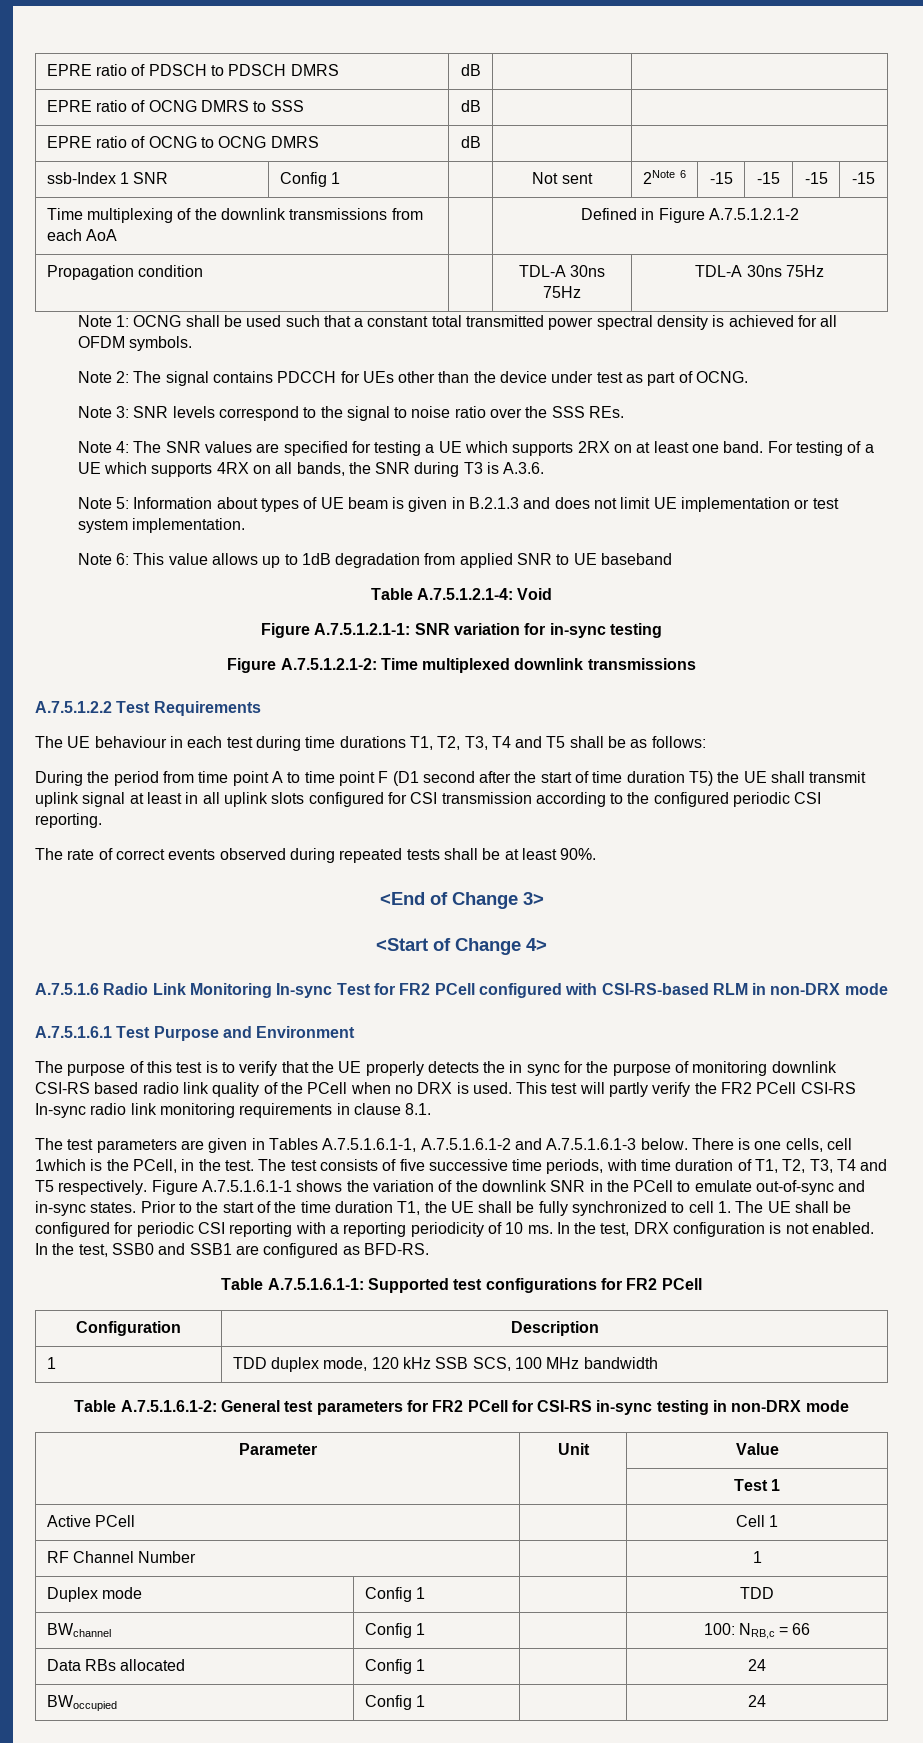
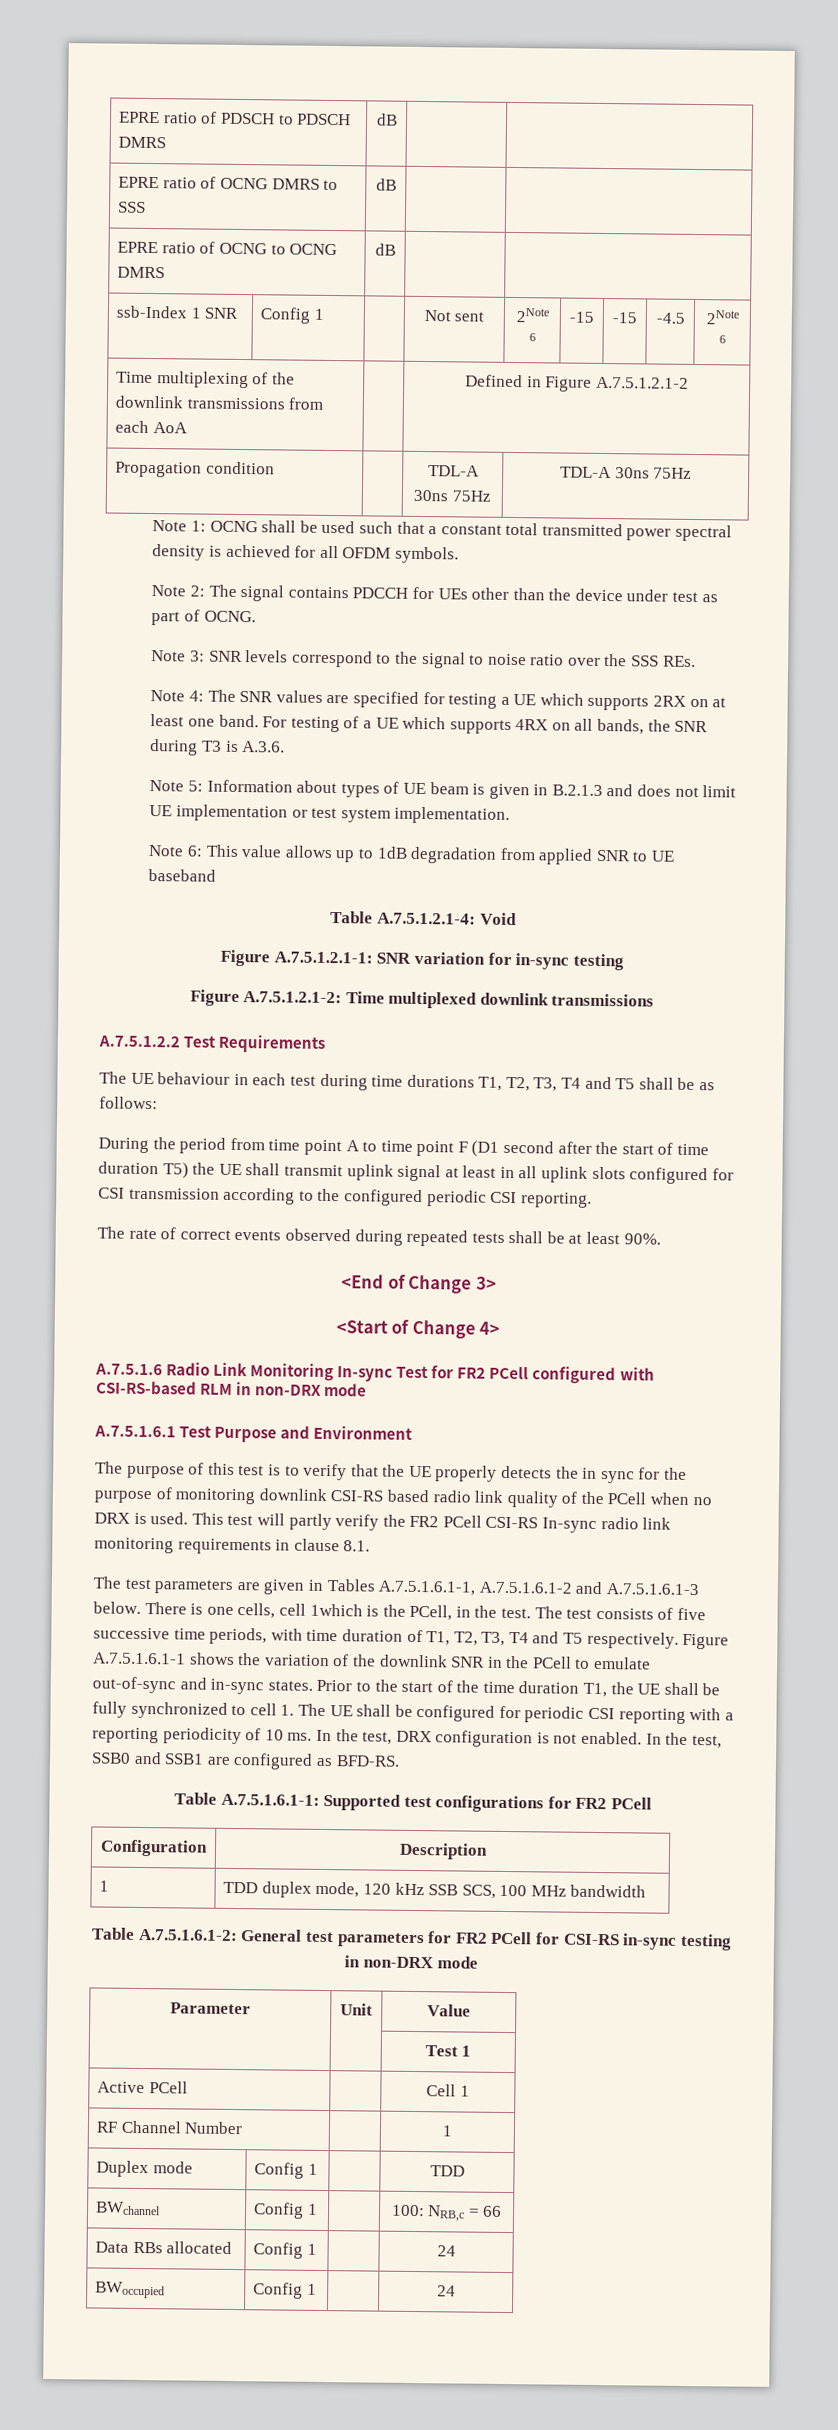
- ssb-Index 1 SNR | Config 1 | | Not sent | 2Note 6 | -15 | -15 | -15 | -15
+ ssb-Index 1 SNR | Config 1 | | Not sent | 2Note 6 | -15 | -15 | -4.5 | 2Note 6

